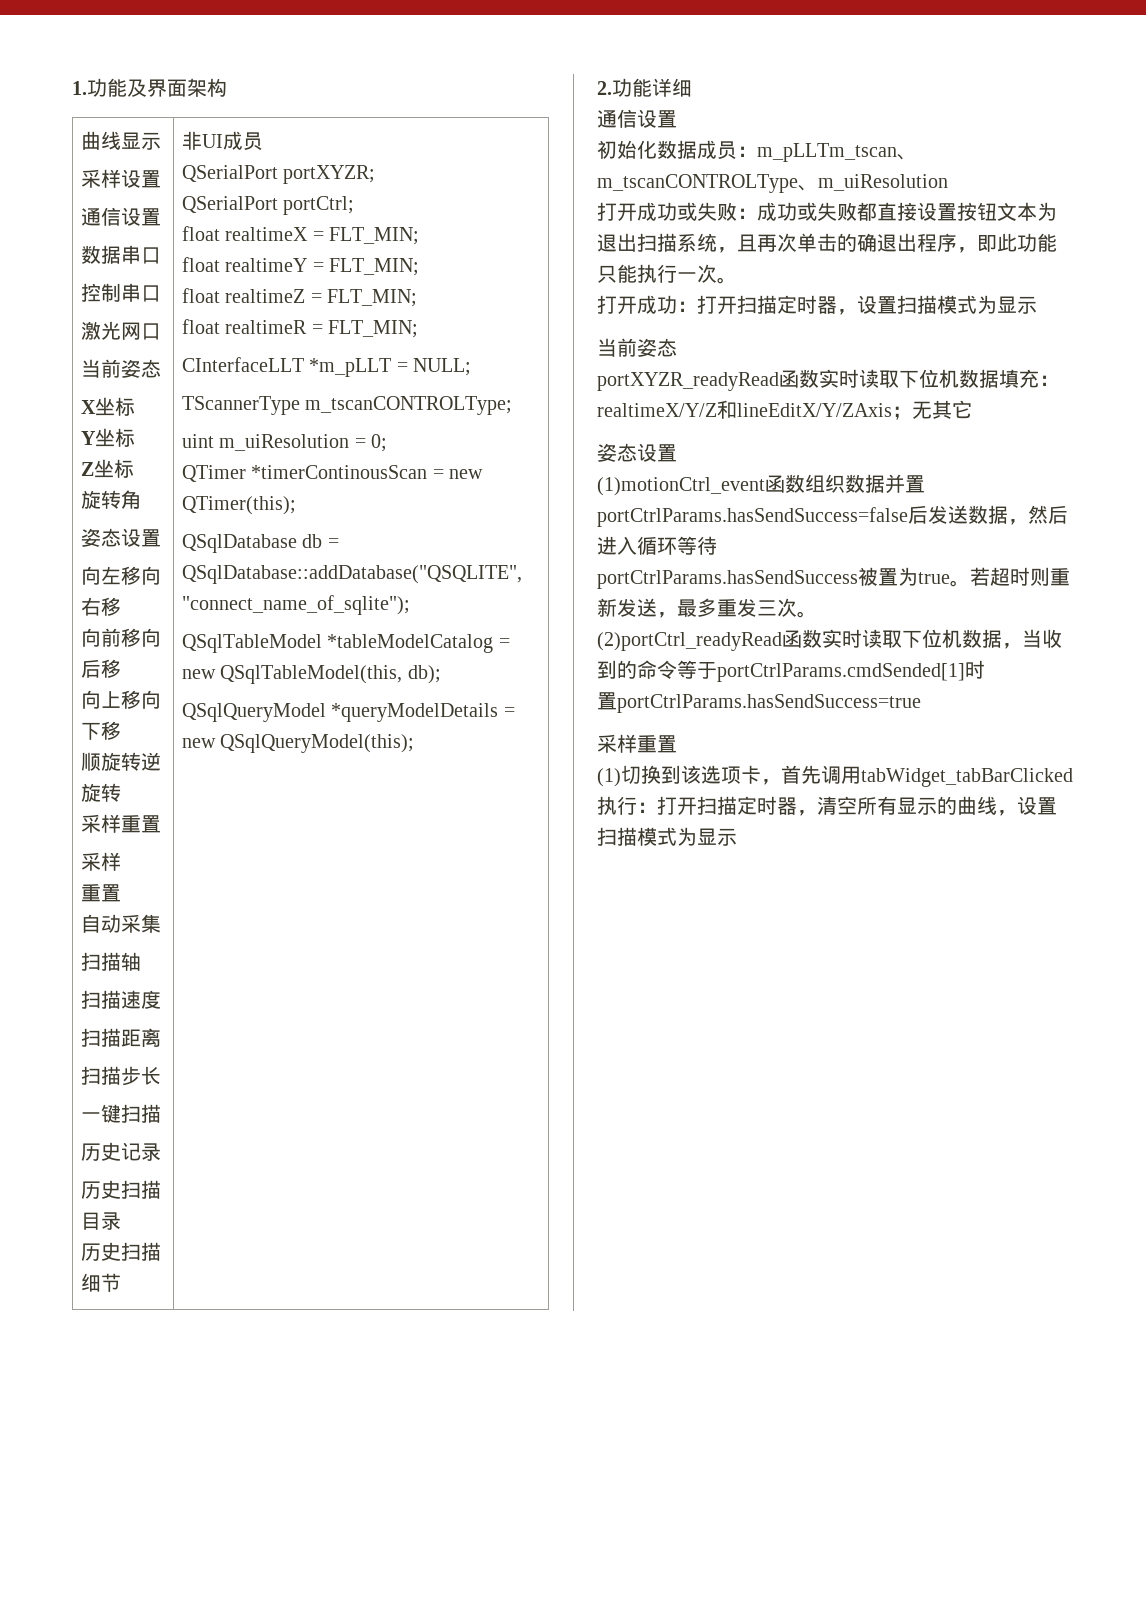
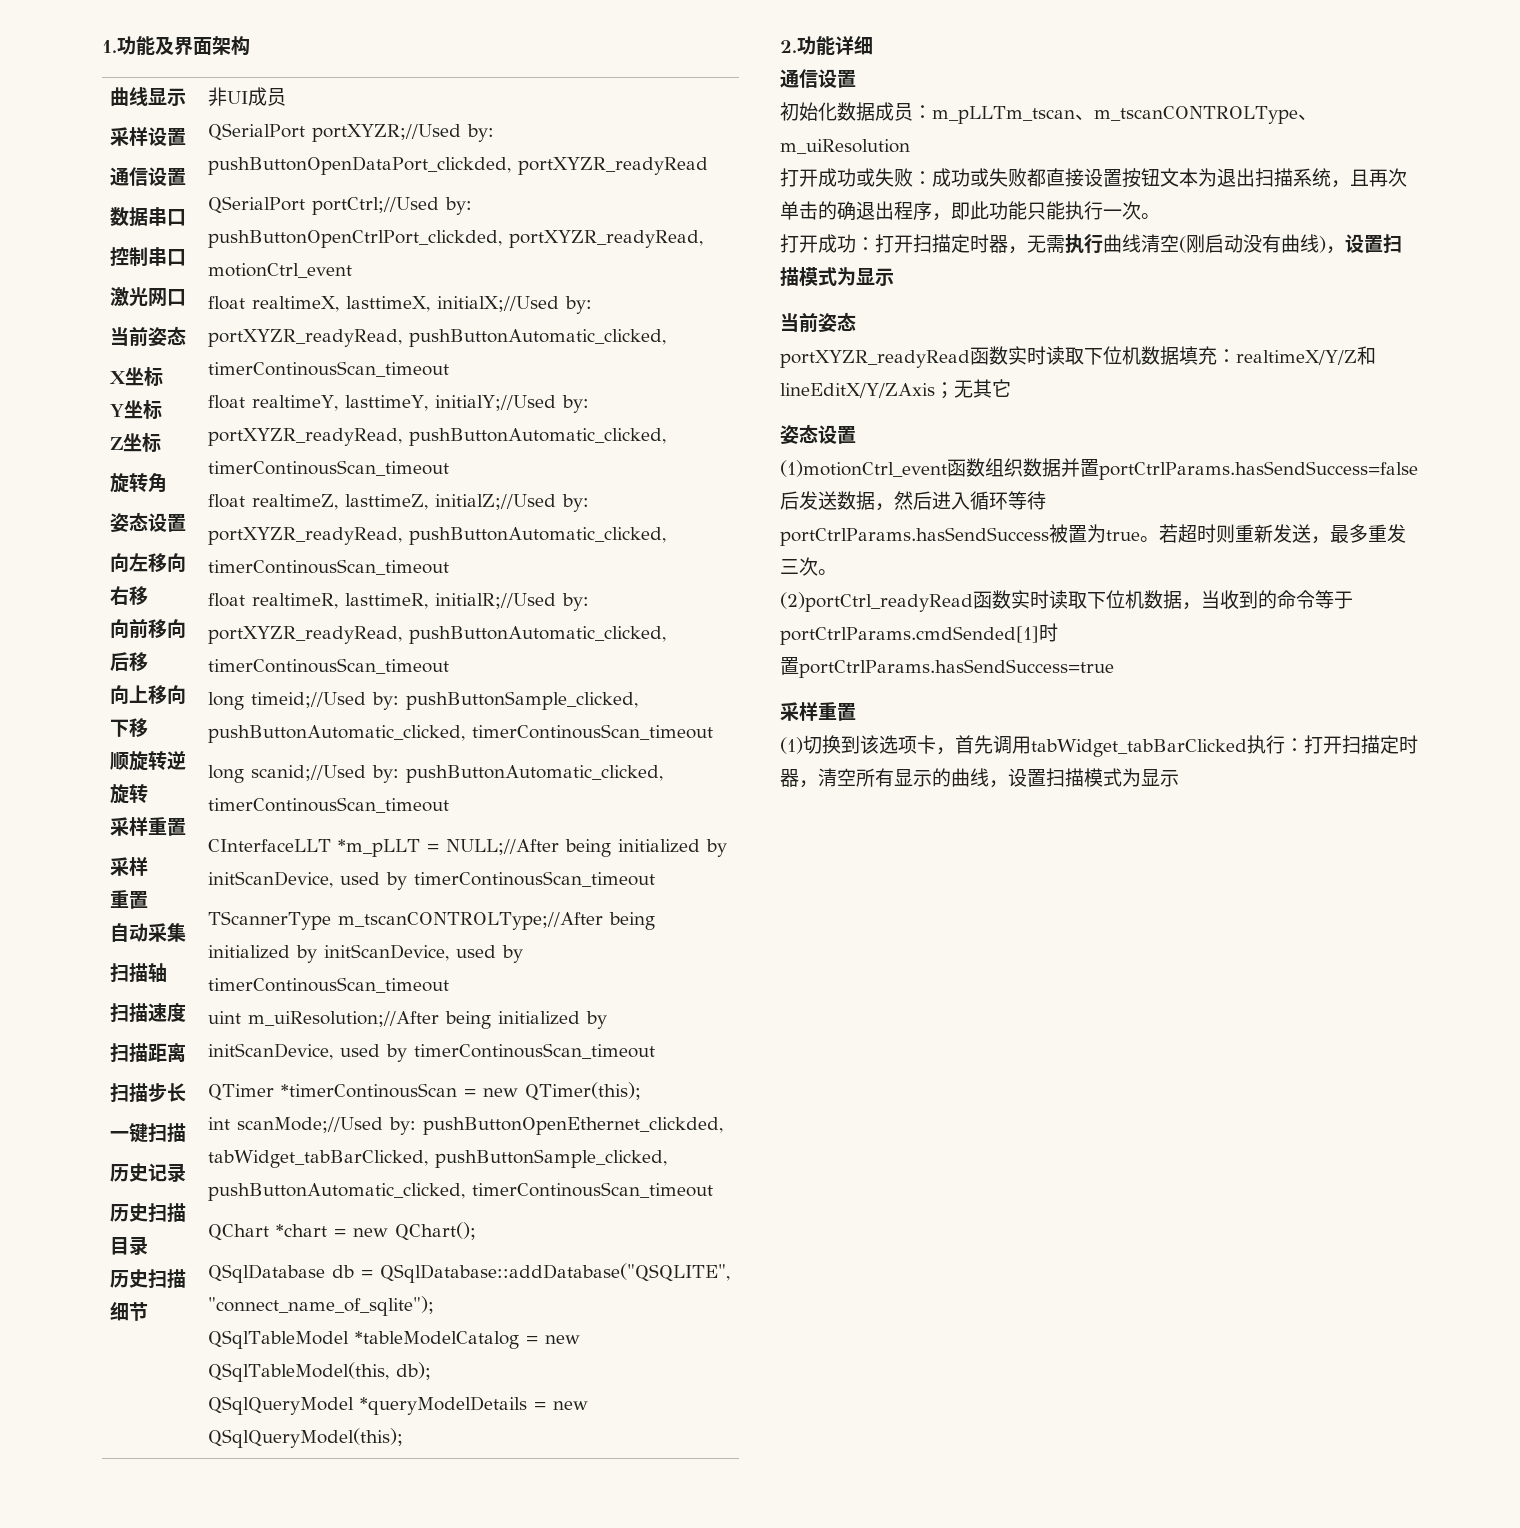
- QSerialPort portXYZR;
- QSerialPort portCtrl;
- float realtimeX = FLT_MIN;
- float realtimeY = FLT_MIN;
- float realtimeZ = FLT_MIN;
- float realtimeR = FLT_MIN;
- CInterfaceLLT *m_pLLT = NULL;
- TScannerType m_tscanCONTROLType;
- uint m_uiResolution = 0;
+ QSerialPort portXYZR;//Used by: pushButtonOpenDataPort_clickded, portXYZR_readyRead
+ QSerialPort portCtrl;//Used by: pushButtonOpenCtrlPort_clickded, portXYZR_readyRead, motionCtrl_event
+ float realtimeX, lasttimeX, initialX;//Used by: portXYZR_readyRead, pushButtonAutomatic_clicked, timerContinousScan_timeout
+ float realtimeY, lasttimeY, initialY;//Used by: portXYZR_readyRead, pushButtonAutomatic_clicked, timerContinousScan_timeout
+ float realtimeZ, lasttimeZ, initialZ;//Used by: portXYZR_readyRead, pushButtonAutomatic_clicked, timerContinousScan_timeout
+ float realtimeR, lasttimeR, initialR;//Used by: portXYZR_readyRead, pushButtonAutomatic_clicked, timerContinousScan_timeout
+ long timeid;//Used by: pushButtonSample_clicked, pushButtonAutomatic_clicked, timerContinousScan_timeout
+ long scanid;//Used by: pushButtonAutomatic_clicked, timerContinousScan_timeout
+ CInterfaceLLT *m_pLLT = NULL;//After being initialized by initScanDevice, used by timerContinousScan_timeout
+ TScannerType m_tscanCONTROLType;//After being initialized by initScanDevice, used by timerContinousScan_timeout
+ uint m_uiResolution;//After being initialized by initScanDevice, used by timerContinousScan_timeout
+ int scanMode;//Used by: pushButtonOpenEthernet_clickded, tabWidget_tabBarClicked, pushButtonSample_clicked, pushButtonAutomatic_clicked, timerContinousScan_timeout
+ QChart *chart = new QChart();
- 打开成功：打开扫描定时器，设置扫描模式为显示
+ 打开成功：打开扫描定时器，无需执行曲线清空(刚启动没有曲线)，设置扫描模式为显示

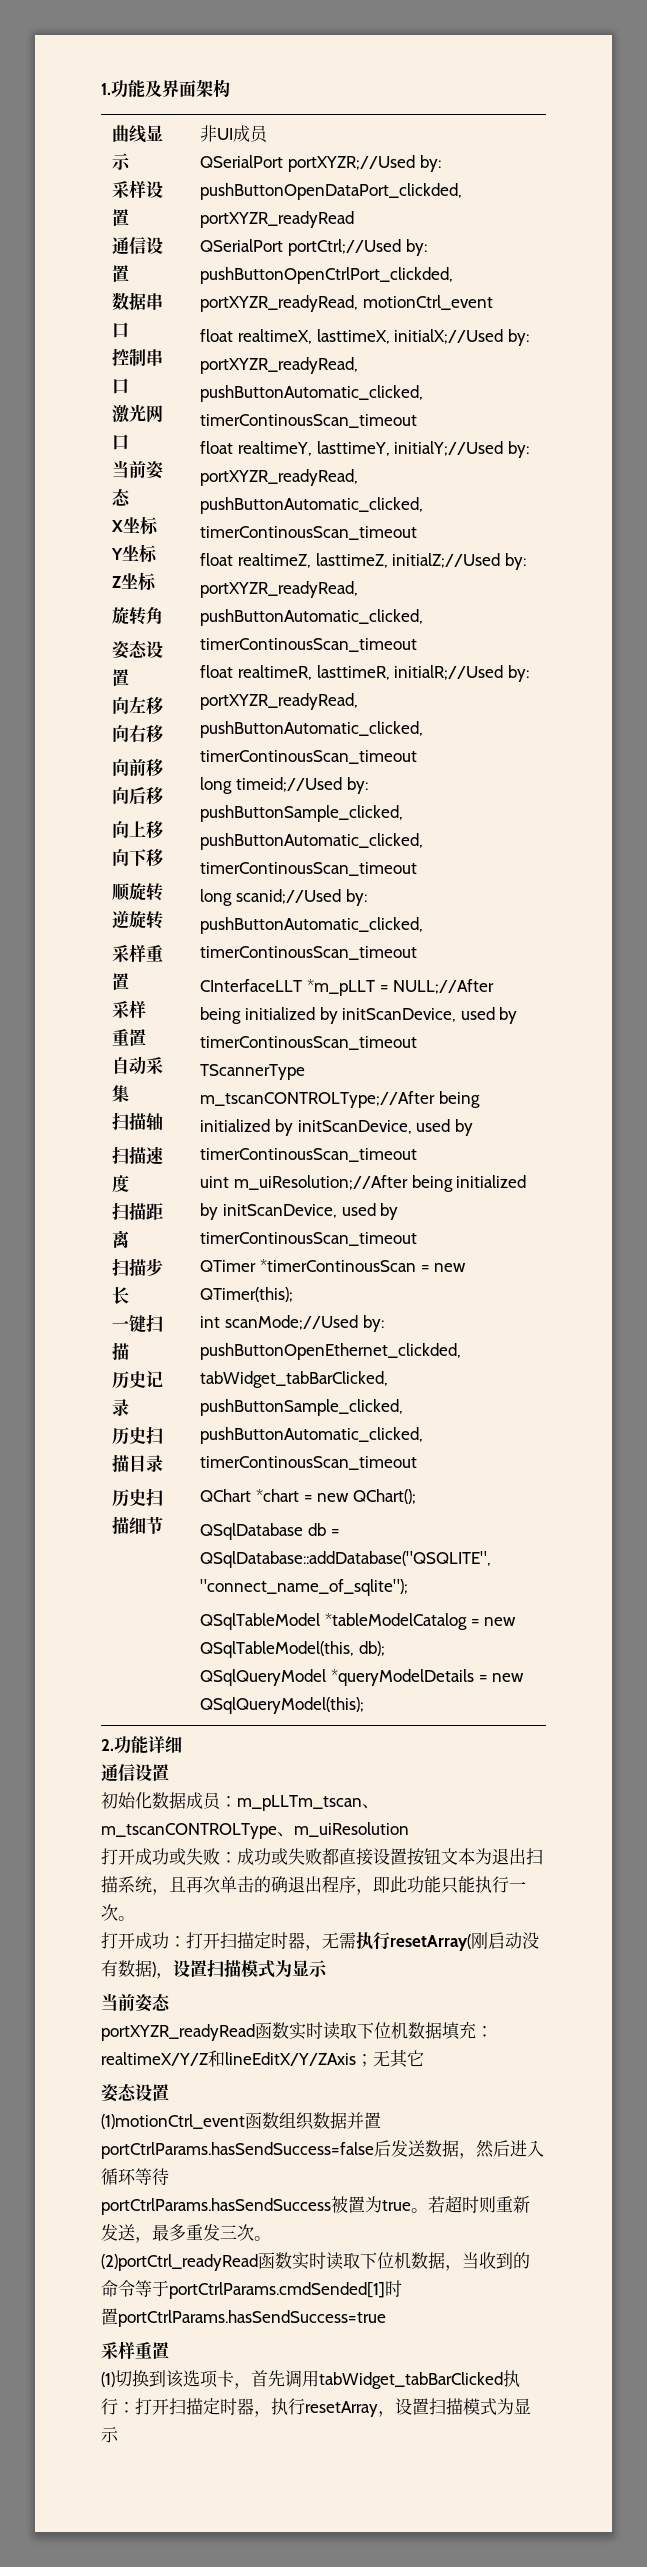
- 打开成功：打开扫描定时器，无需执行曲线清空(刚启动没有曲线)，设置扫描模式为显示
+ 打开成功：打开扫描定时器，无需执行resetArray(刚启动没有数据)，设置扫描模式为显示
- (1)切换到该选项卡，首先调用tabWidget_tabBarClicked执行：打开扫描定时器，清空所有显示的曲线，设置扫描模式为显示
+ (1)切换到该选项卡，首先调用tabWidget_tabBarClicked执行：打开扫描定时器，执行resetArray，设置扫描模式为显示

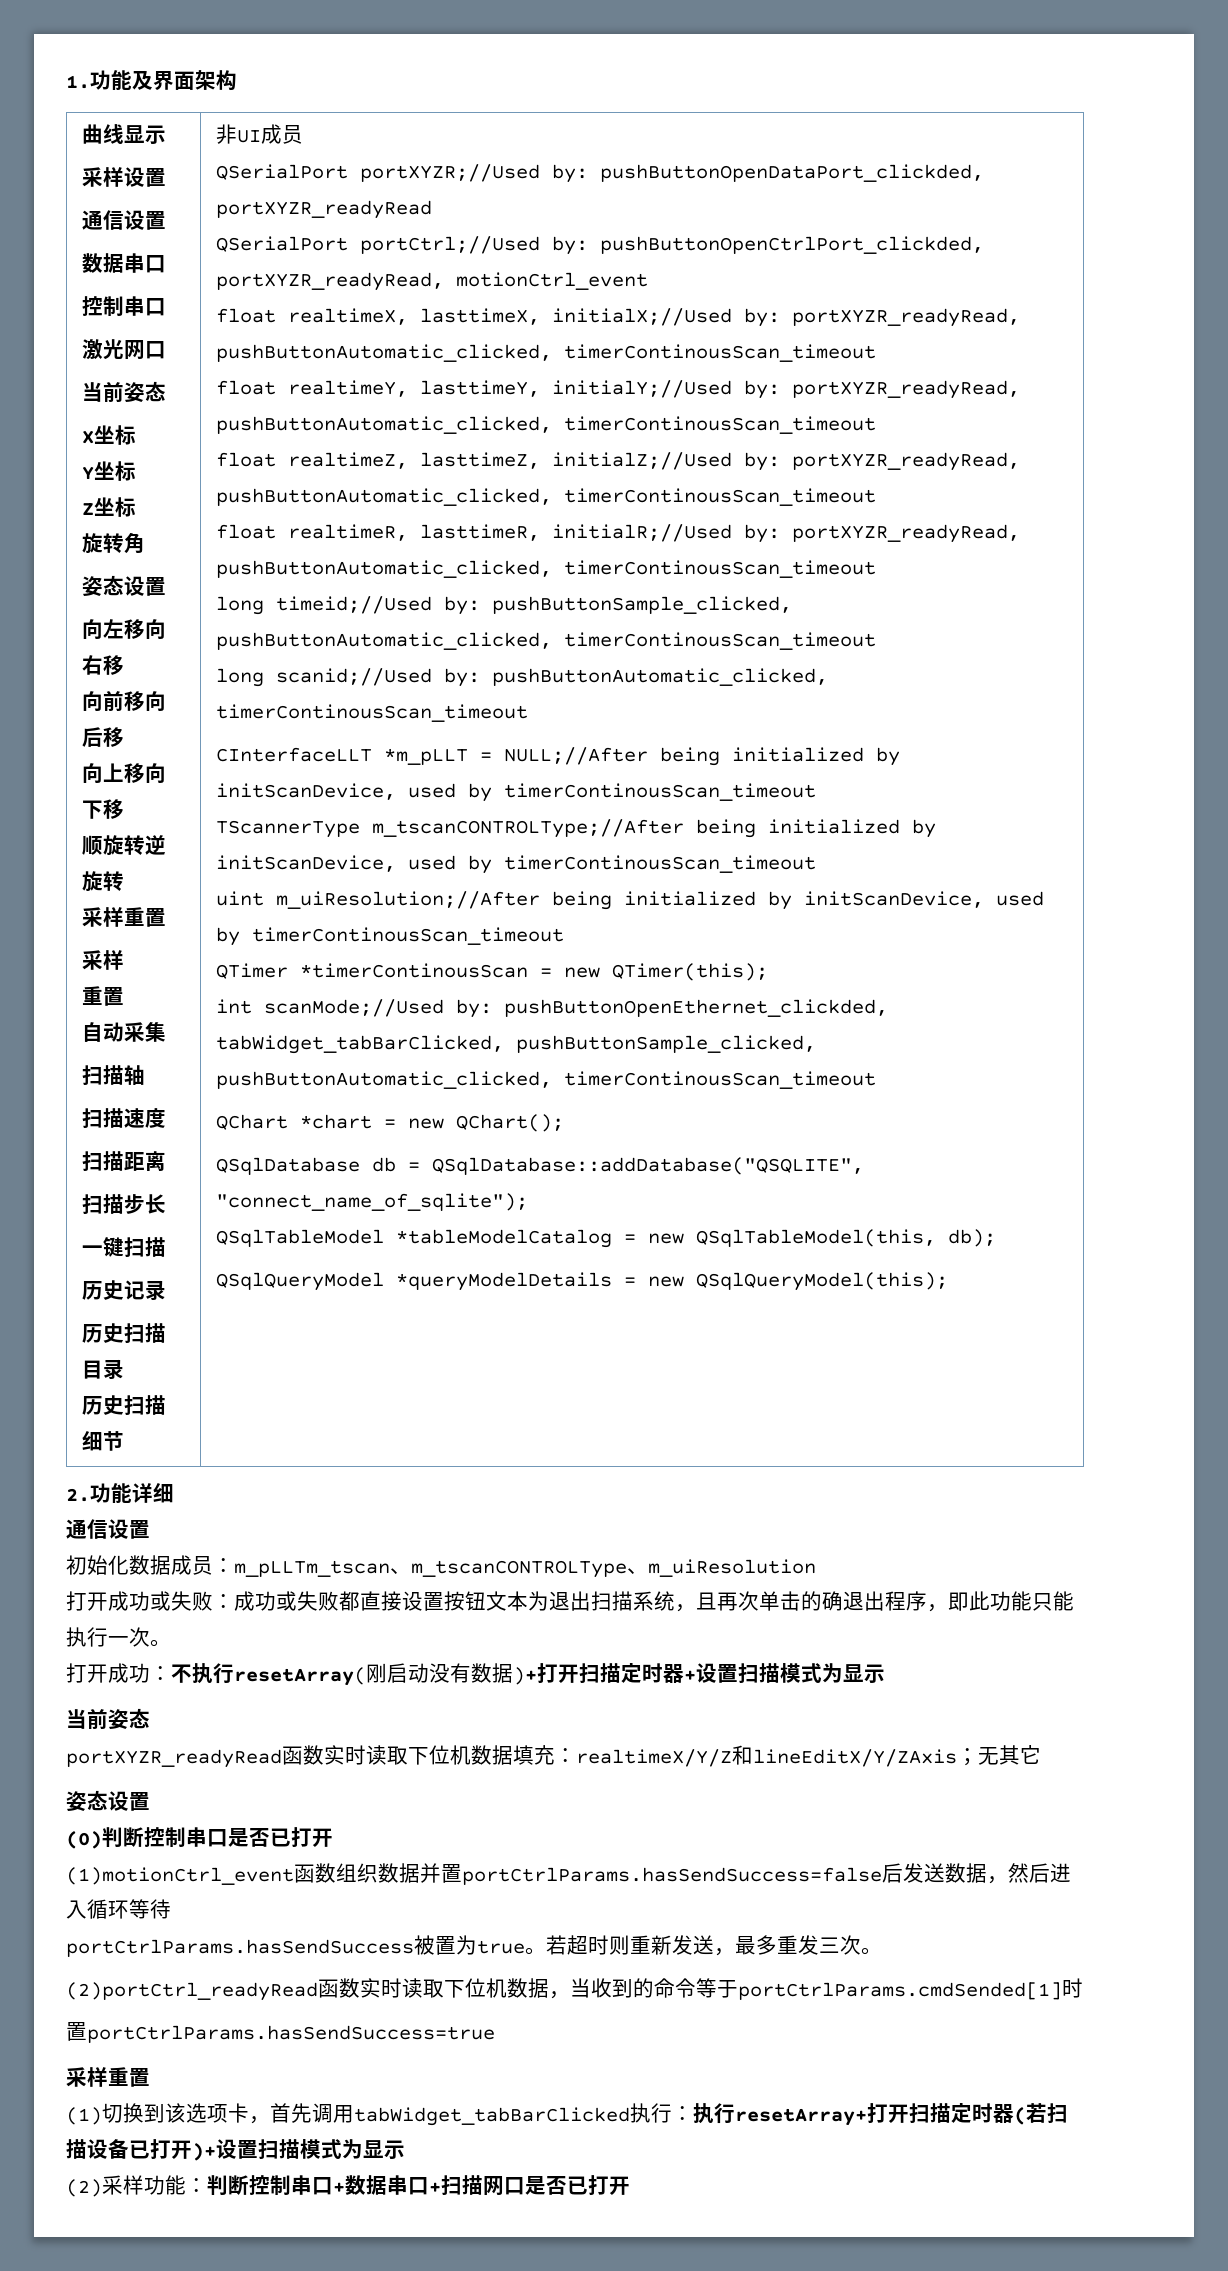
- 打开成功：打开扫描定时器，无需执行resetArray(刚启动没有数据)，设置扫描模式为显示
+ 打开成功：不执行resetArray(刚启动没有数据)+打开扫描定时器+设置扫描模式为显示
+ (0)判断控制串口是否已打开
- (1)切换到该选项卡，首先调用tabWidget_tabBarClicked执行：打开扫描定时器，执行resetArray，设置扫描模式为显示
+ (1)切换到该选项卡，首先调用tabWidget_tabBarClicked执行：执行resetArray+打开扫描定时器(若扫描设备已打开)+设置扫描模式为显示
+ (2)采样功能：判断控制串口+数据串口+扫描网口是否已打开

